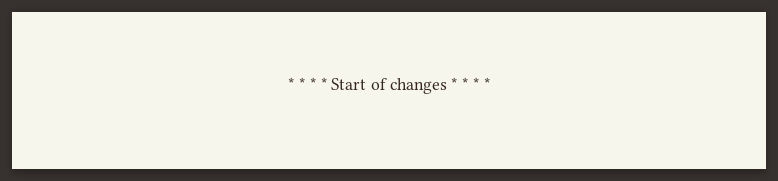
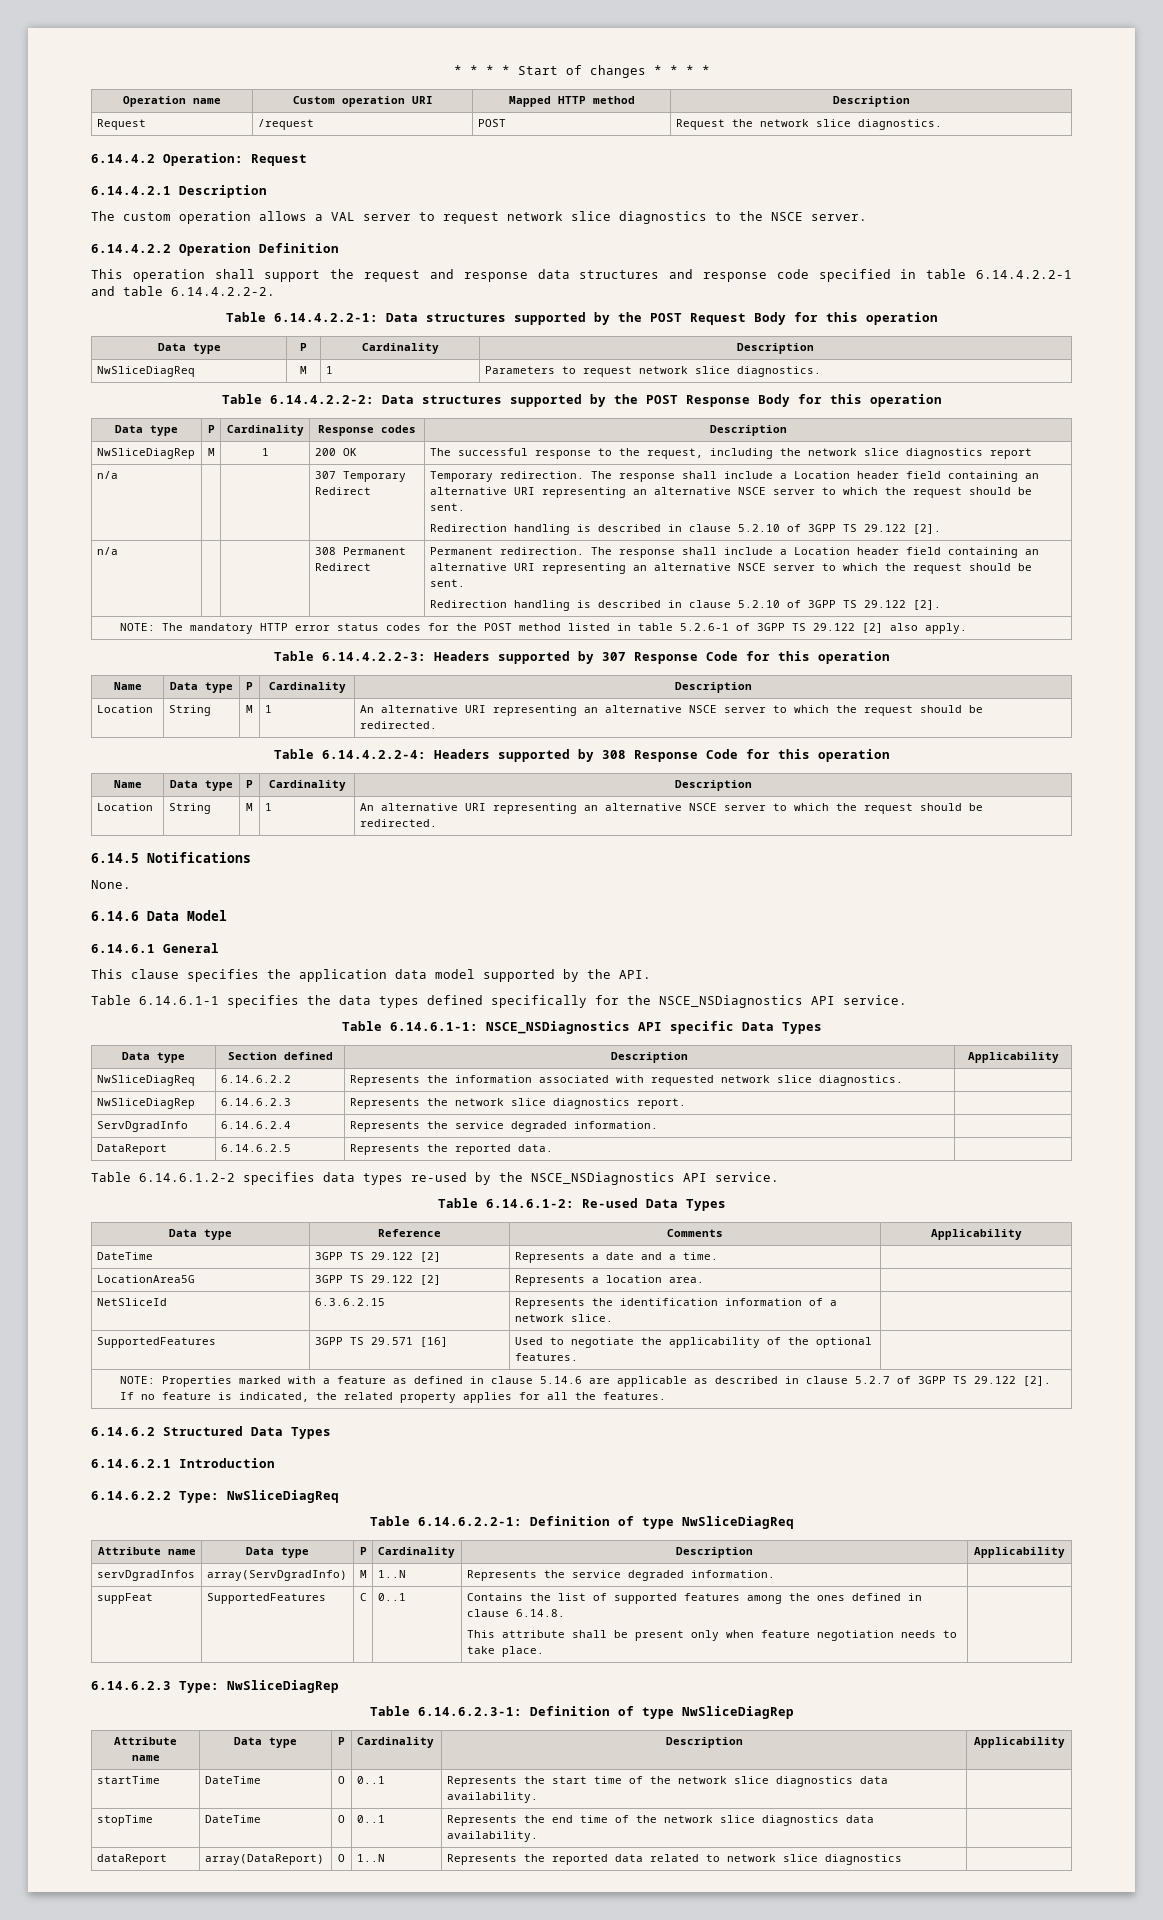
+ Operation name | Custom operation URI | Mapped HTTP method | Description
+ Request | /request | POST | Request the network slice diagnostics.
+ 6.14.4.2 Operation: Request
+ 6.14.4.2.1 Description
+ The custom operation allows a VAL server to request network slice diagnostics to the NSCE server.
+ 6.14.4.2.2 Operation Definition
+ This operation shall support the request and response data structures and response code specified in table 6.14.4.2.2-1 and table 6.14.4.2.2-2.
+ Table 6.14.4.2.2-1: Data structures supported by the POST Request Body for this operation
+ Data type | P | Cardinality | Description
+ NwSliceDiagReq | M | 1 | Parameters to request network slice diagnostics.
+ Table 6.14.4.2.2-2: Data structures supported by the POST Response Body for this operation
+ Data type | P | Cardinality | Response codes | Description
+ NwSliceDiagRep | M | 1 | 200 OK | The successful response to the request, including the network slice diagnostics report
+ n/a | | | 307 Temporary Redirect | Temporary redirection. The response shall include a Location header field containing an alternative URI representing an alternative NSCE server to which the request should be sent.
+ Redirection handling is described in clause 5.2.10 of 3GPP TS 29.122 [2].
+ n/a | | | 308 Permanent Redirect | Permanent redirection. The response shall include a Location header field containing an alternative URI representing an alternative NSCE server to which the request should be sent.
+ Redirection handling is described in clause 5.2.10 of 3GPP TS 29.122 [2].
+ NOTE: The mandatory HTTP error status codes for the POST method listed in table 5.2.6-1 of 3GPP TS 29.122 [2] also apply.
+ Table 6.14.4.2.2-3: Headers supported by 307 Response Code for this operation
+ Name | Data type | P | Cardinality | Description
+ Location | String | M | 1 | An alternative URI representing an alternative NSCE server to which the request should be redirected.
+ Table 6.14.4.2.2-4: Headers supported by 308 Response Code for this operation
+ Name | Data type | P | Cardinality | Description
+ Location | String | M | 1 | An alternative URI representing an alternative NSCE server to which the request should be redirected.
+ 6.14.5 Notifications
+ None.
+ 6.14.6 Data Model
+ 6.14.6.1 General
+ This clause specifies the application data model supported by the API.
+ Table 6.14.6.1-1 specifies the data types defined specifically for the NSCE_NSDiagnostics API service.
+ Table 6.14.6.1-1: NSCE_NSDiagnostics API specific Data Types
+ Data type | Section defined | Description | Applicability
+ NwSliceDiagReq | 6.14.6.2.2 | Represents the information associated with requested network slice diagnostics. |
+ NwSliceDiagRep | 6.14.6.2.3 | Represents the network slice diagnostics report. |
+ ServDgradInfo | 6.14.6.2.4 | Represents the service degraded information. |
+ DataReport | 6.14.6.2.5 | Represents the reported data. |
+ Table 6.14.6.1.2-2 specifies data types re-used by the NSCE_NSDiagnostics API service.
+ Table 6.14.6.1-2: Re-used Data Types
+ Data type | Reference | Comments | Applicability
+ DateTime | 3GPP TS 29.122 [2] | Represents a date and a time. |
+ LocationArea5G | 3GPP TS 29.122 [2] | Represents a location area. |
+ NetSliceId | 6.3.6.2.15 | Represents the identification information of a network slice. |
+ SupportedFeatures | 3GPP TS 29.571 [16] | Used to negotiate the applicability of the optional features. |
+ NOTE: Properties marked with a feature as defined in clause 5.14.6 are applicable as described in clause 5.2.7 of 3GPP TS 29.122 [2]. If no feature is indicated, the related property applies for all the features.
+ 6.14.6.2 Structured Data Types
+ 6.14.6.2.1 Introduction
+ 6.14.6.2.2 Type: NwSliceDiagReq
+ Table 6.14.6.2.2-1: Definition of type NwSliceDiagReq
+ Attribute name | Data type | P | Cardinality | Description | Applicability
+ servDgradInfos | array(ServDgradInfo) | M | 1..N | Represents the service degraded information. |
+ suppFeat | SupportedFeatures | C | 0..1 | Contains the list of supported features among the ones defined in clause 6.14.8.
+ This attribute shall be present only when feature negotiation needs to take place. |
+ 6.14.6.2.3 Type: NwSliceDiagRep
+ Table 6.14.6.2.3-1: Definition of type NwSliceDiagRep
+ Attribute name | Data type | P | Cardinality | Description | Applicability
+ startTime | DateTime | O | 0..1 | Represents the start time of the network slice diagnostics data availability. |
+ stopTime | DateTime | O | 0..1 | Represents the end time of the network slice diagnostics data availability. |
+ dataReport | array(DataReport) | O | 1..N | Represents the reported data related to network slice diagnostics |

